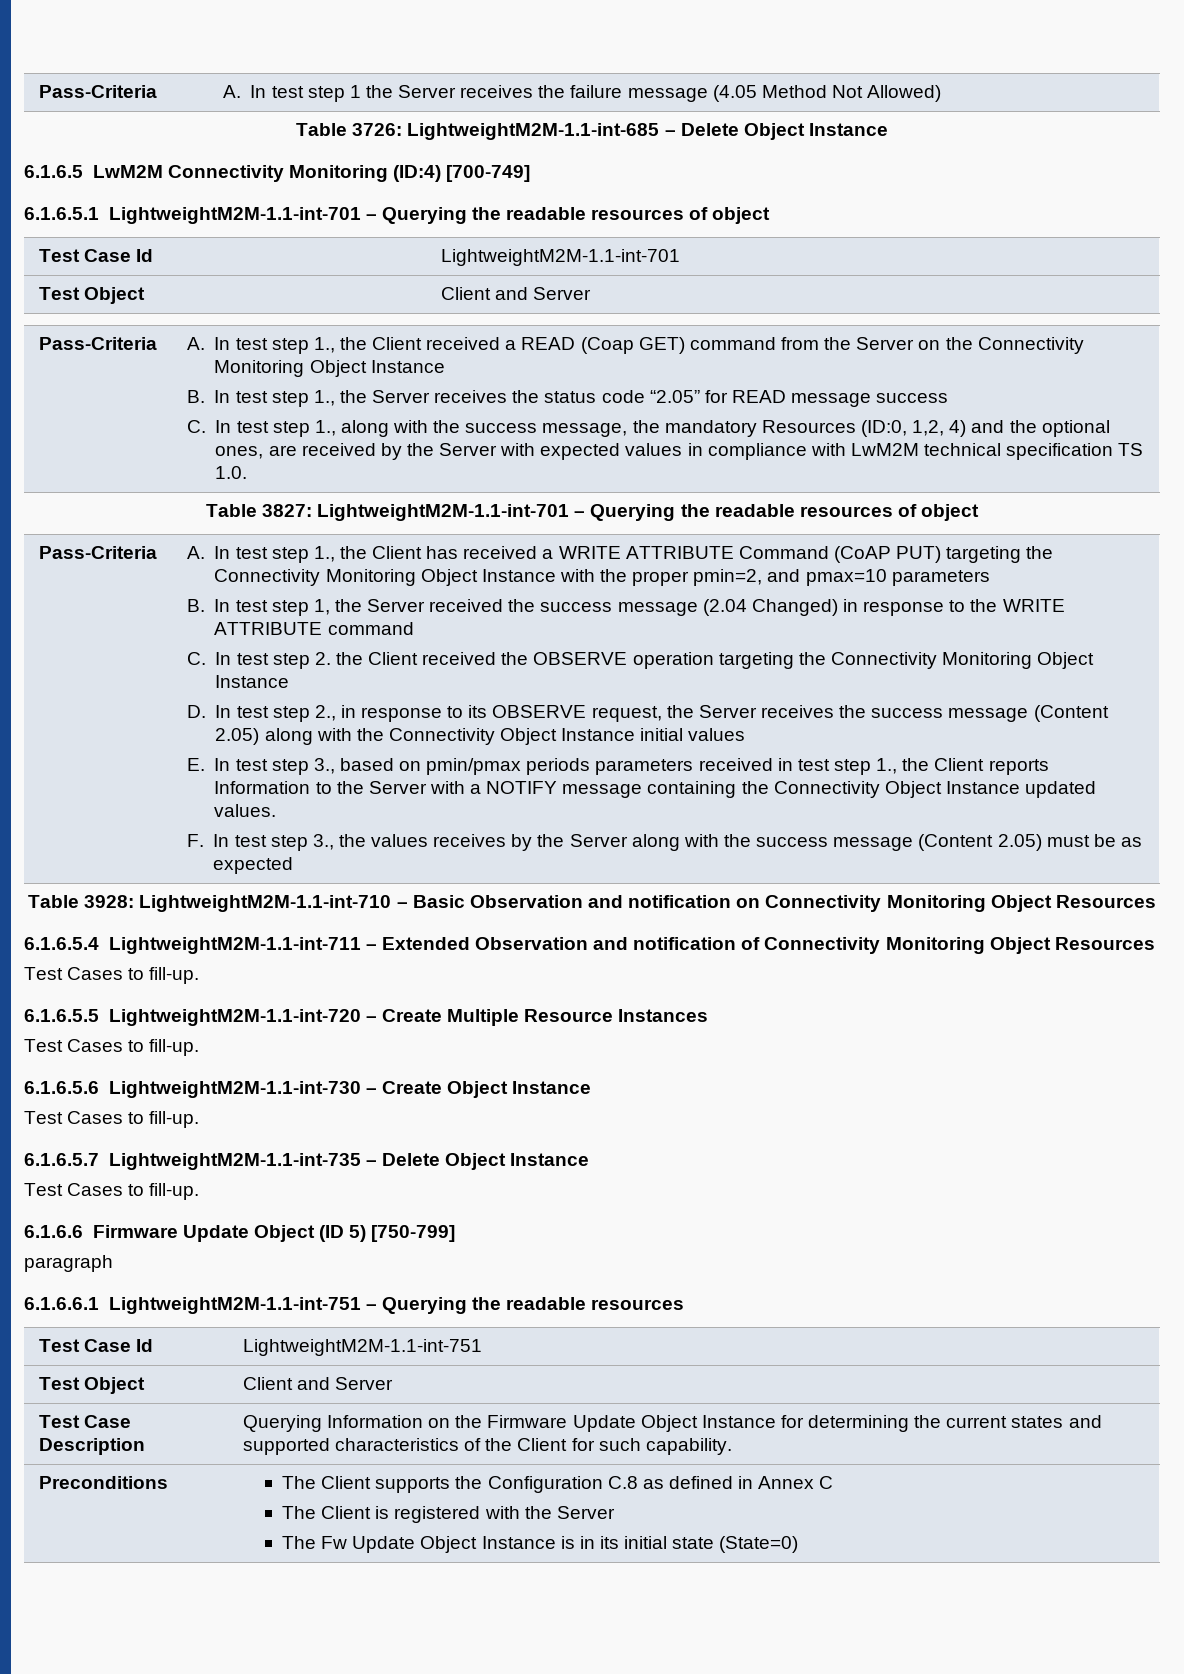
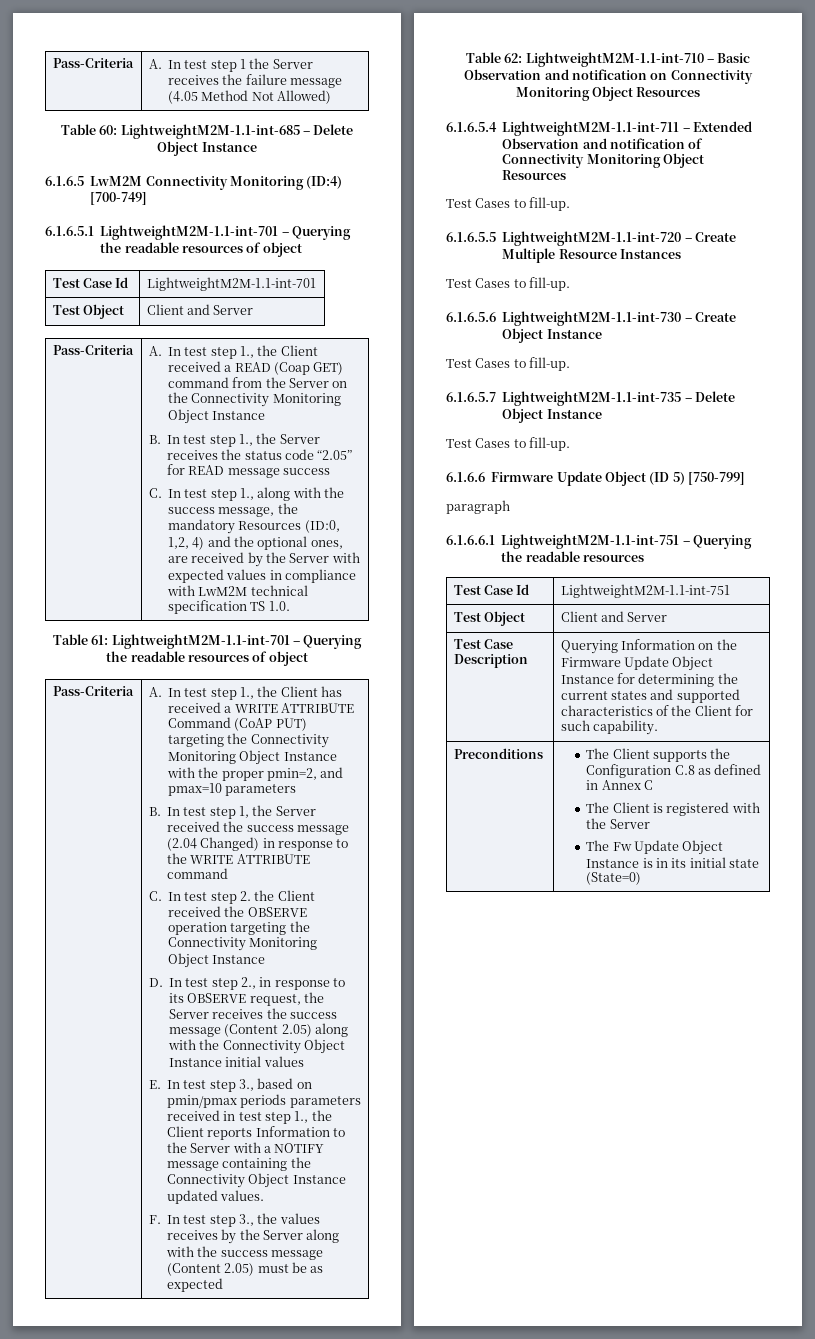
- Table 3726: LightweightM2M-1.1-int-685 – Delete Object Instance
+ Table 60: LightweightM2M-1.1-int-685 – Delete Object Instance
- Table 3827: LightweightM2M-1.1-int-701 – Querying the readable resources of object
+ Table 61: LightweightM2M-1.1-int-701 – Querying the readable resources of object
- Table 3928: LightweightM2M-1.1-int-710 – Basic Observation and notification on Connectivity Monitoring Object Resources
+ Table 62: LightweightM2M-1.1-int-710 – Basic Observation and notification on Connectivity Monitoring Object Resources

